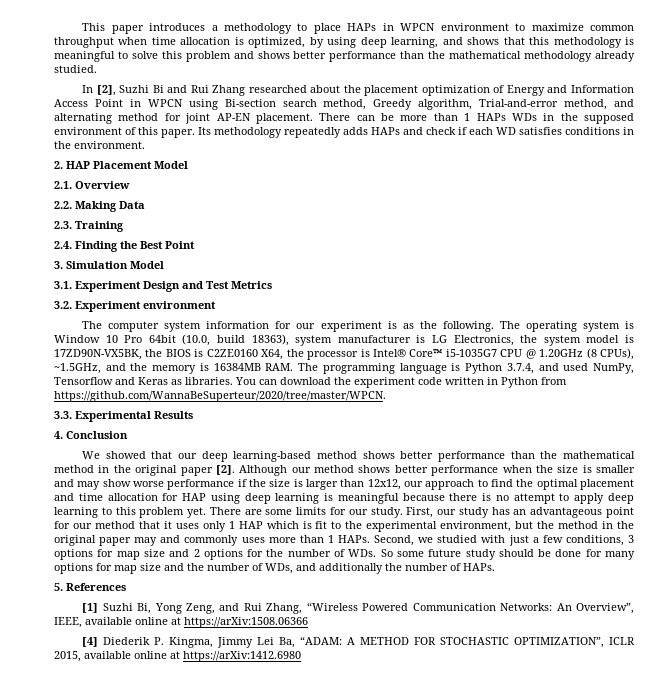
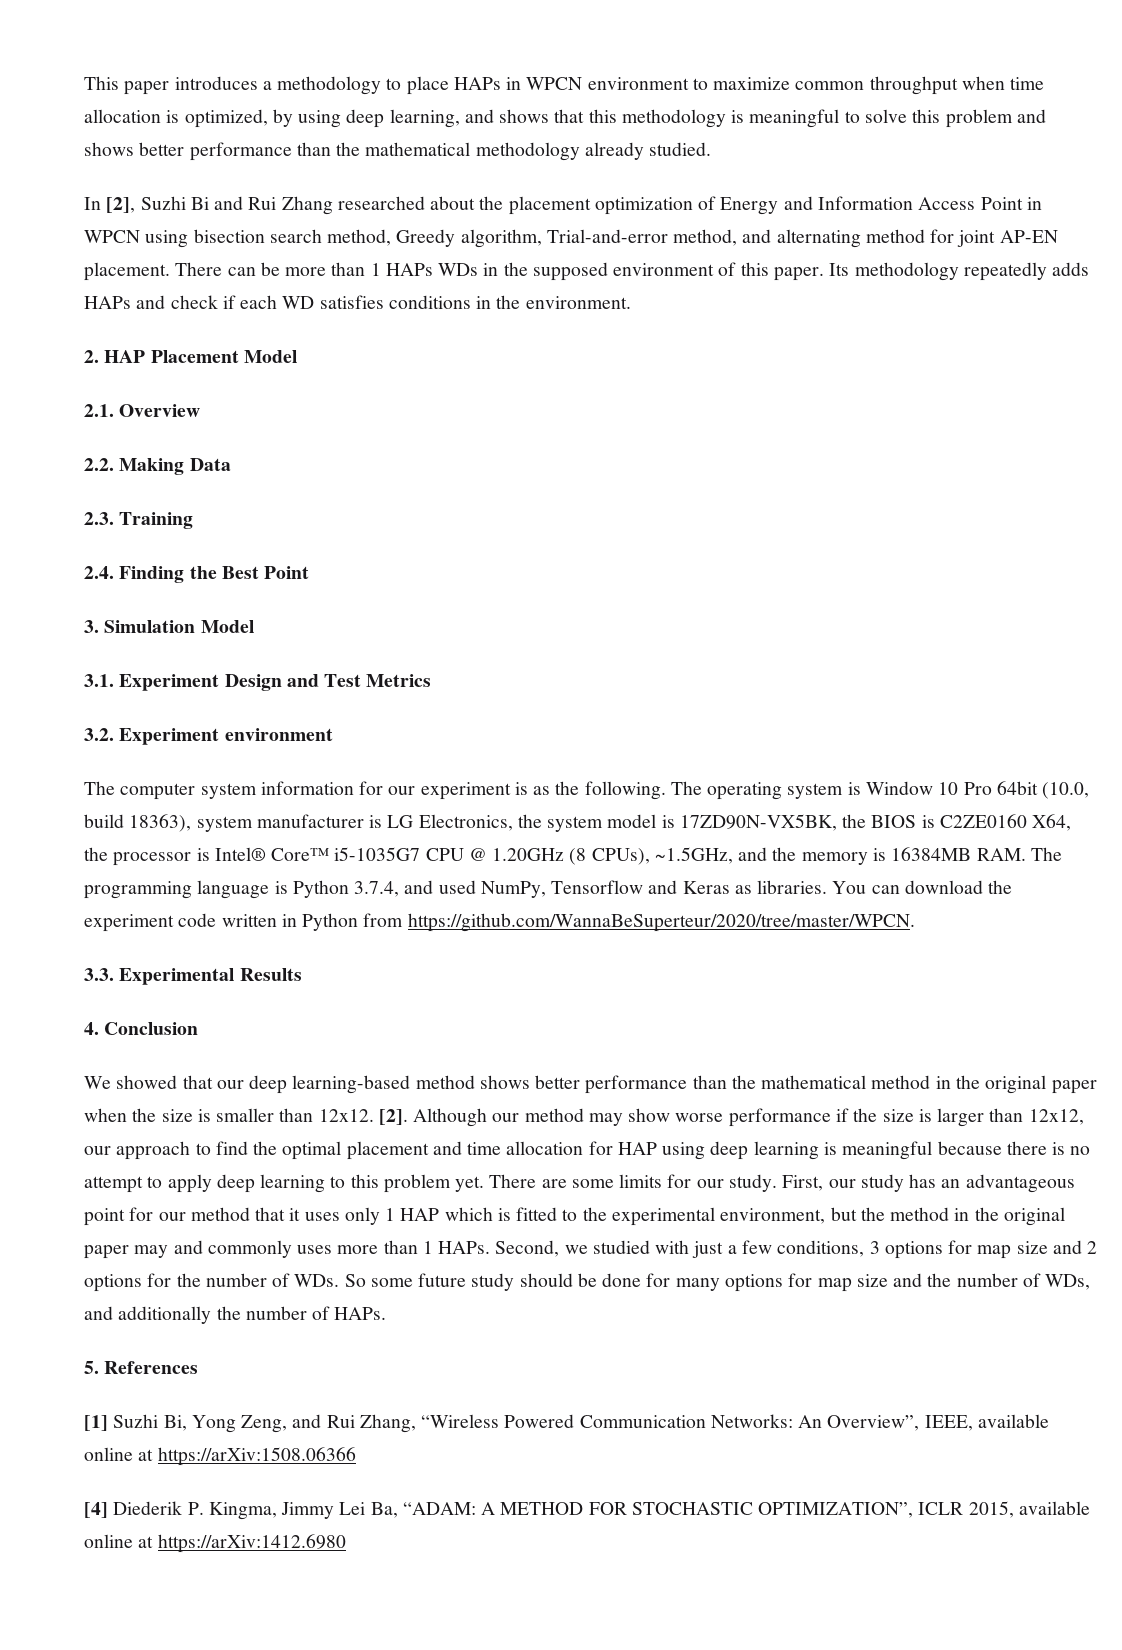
- In [2], Suzhi Bi and Rui Zhang researched about the placement optimization of Energy and Information Access Point in WPCN using Bi-section search method, Greedy algorithm, Trial-and-error method, and alternating method for joint AP-EN placement.
+ In [2], Suzhi Bi and Rui Zhang researched about the placement optimization of Energy and Information Access Point in WPCN using bisection search method, Greedy algorithm, Trial-and-error method, and alternating method for joint AP-EN placement.
- We showed that our deep learning-based method shows better performance than the mathematical method in the original paper [2]. Although our method shows better performance when the size is smaller and may show worse performance if the size is larger than 12x12, our approach to find the optimal placement and time allocation for HAP using deep learning is meaningful because there is no attempt to apply deep learning to this problem yet.
+ We showed that our deep learning-based method shows better performance than the mathematical method in the original paper when the size is smaller than 12x12. [2]. Although our method may show worse performance if the size is larger than 12x12, our approach to find the optimal placement and time allocation for HAP using deep learning is meaningful because there is no attempt to apply deep learning to this problem yet.
- First, our study has an advantageous point for our method that it uses only 1 HAP which is fit to the experimental environment, but the method in the original paper may and commonly uses more than 1 HAPs.
+ First, our study has an advantageous point for our method that it uses only 1 HAP which is fitted to the experimental environment, but the method in the original paper may and commonly uses more than 1 HAPs.

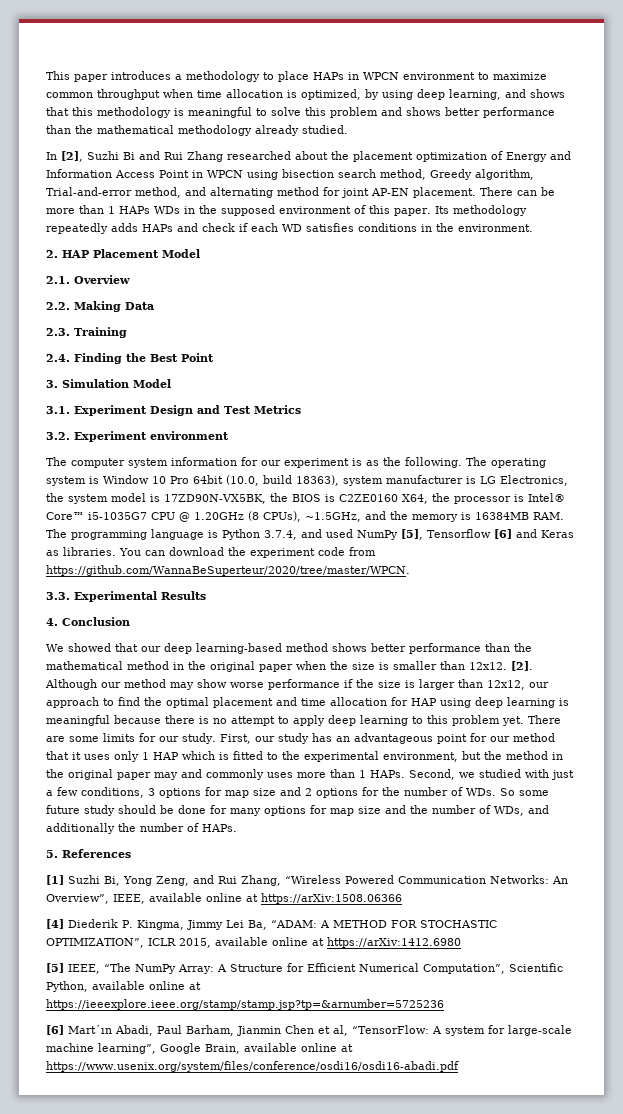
- The operating system is Window 10 Pro 64bit (10.0, build 18363), system manufacturer is LG Electronics, the system model is 17ZD90N-VX5BK, the BIOS is C2ZE0160 X64, the processor is Intel® Core™ i5-1035G7 CPU @ 1.20GHz (8 CPUs), ~1.5GHz, and the memory is 16384MB RAM. The programming language is Python 3.7.4, and used NumPy, Tensorflow and Keras as libraries.
+ The operating system is Window 10 Pro 64bit (10.0, build 18363), system manufacturer is LG Electronics, the system model is 17ZD90N-VX5BK, the BIOS is C2ZE0160 X64, the processor is Intel® Core™ i5-1035G7 CPU @ 1.20GHz (8 CPUs), ~1.5GHz, and the memory is 16384MB RAM. The programming language is Python 3.7.4, and used NumPy [5], Tensorflow [6] and Keras as libraries.
- You can download the experiment code written in Python from https://github.com/WannaBeSuperteur/2020/tree/master/WPCN.
+ You can download the experiment code from https://github.com/WannaBeSuperteur/2020/tree/master/WPCN.
+ [5] IEEE, “The NumPy Array: A Structure for Efficient Numerical Computation”, Scientific Python, available online at https://ieeexplore.ieee.org/stamp/stamp.jsp?tp=&arnumber=5725236
+ [6] Mart´ın Abadi, Paul Barham, Jianmin Chen et al, “TensorFlow: A system for large-scale machine learning”, Google Brain, available online at https://www.usenix.org/system/files/conference/osdi16/osdi16-abadi.pdf

